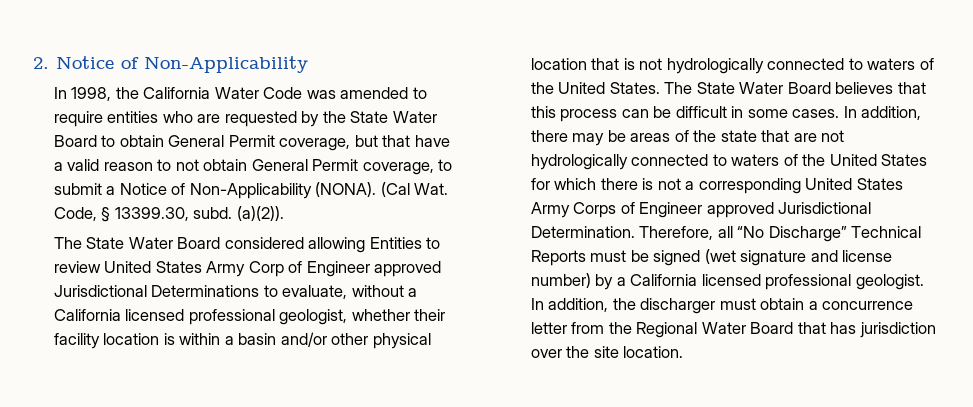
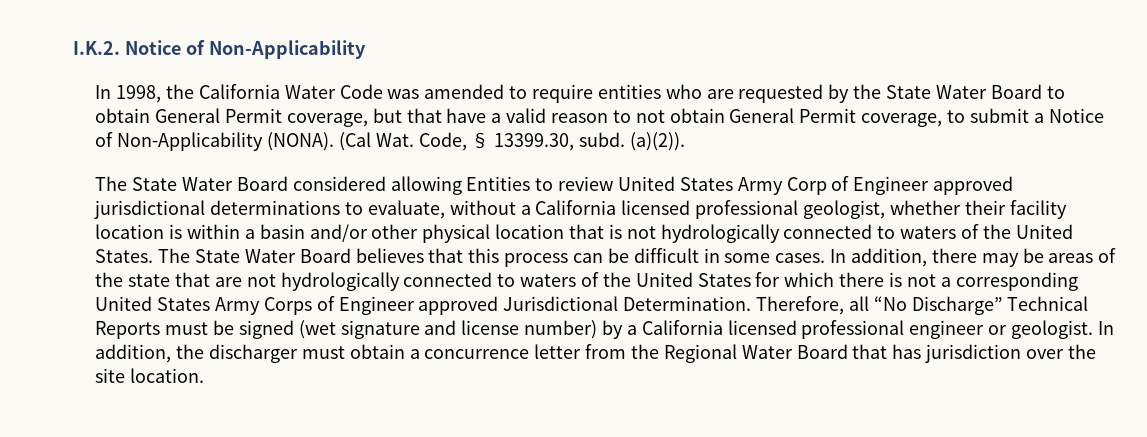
- 2. Notice of Non-Applicability
+ I.K.2. Notice of Non-Applicability
- The State Water Board considered allowing Entities to review United States Army Corp of Engineer approved Jurisdictional Determinations to evaluate, without a California licensed professional geologist, whether their facility location is within a basin and/or other physical location that is not hydrologically connected to waters of the United States.
+ The State Water Board considered allowing Entities to review United States Army Corp of Engineer approved jurisdictional determinations to evaluate, without a California licensed professional geologist, whether their facility location is within a basin and/or other physical location that is not hydrologically connected to waters of the United States.
- Therefore, all “No Discharge” Technical Reports must be signed (wet signature and license number) by a California licensed professional geologist.
+ Therefore, all “No Discharge” Technical Reports must be signed (wet signature and license number) by a California licensed professional engineer or geologist.

